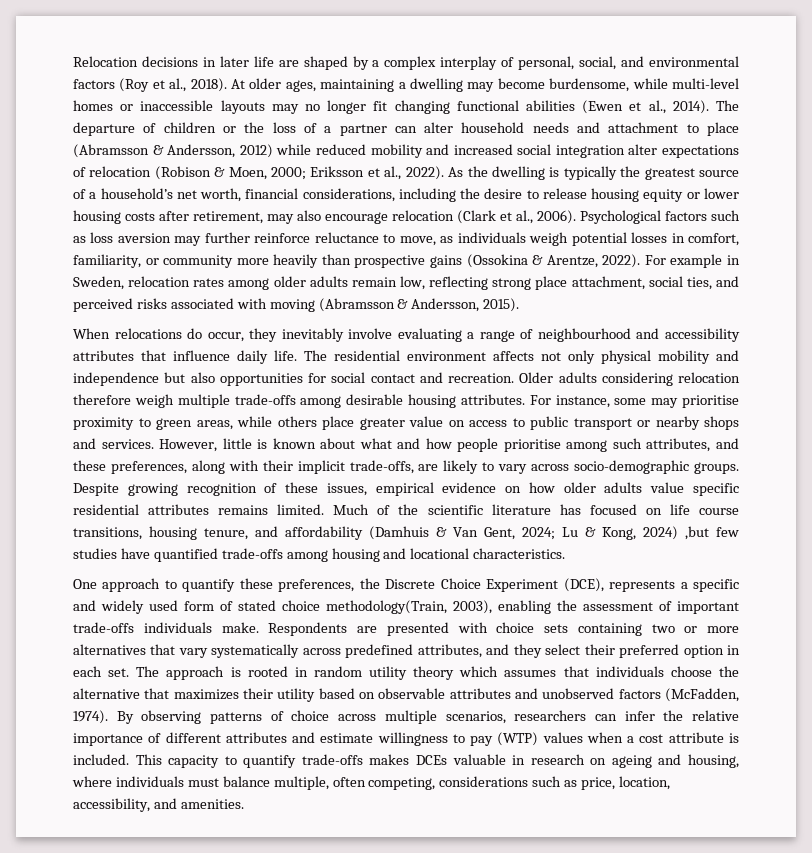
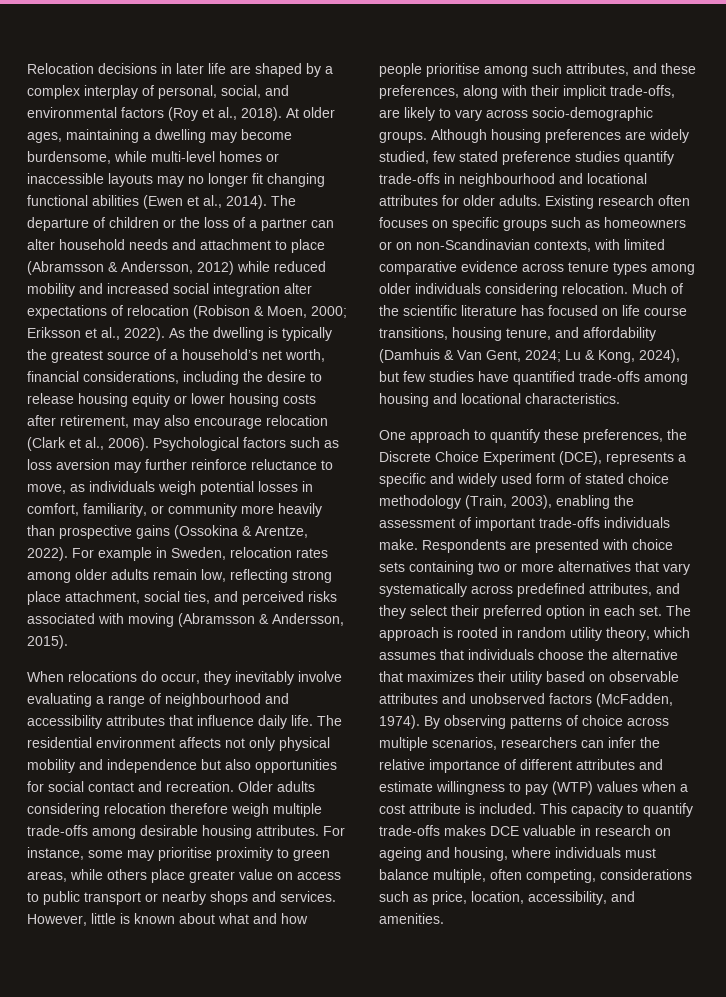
- Despite growing recognition of these issues, empirical evidence on how older adults value specific residential attributes remains limited.
+ Although housing preferences are widely studied, few stated preference studies quantify trade-offs in neighbourhood and locational attributes for older adults. Existing research often focuses on specific groups such as homeowners or on non-Scandinavian contexts, with limited comparative evidence across tenure types among older individuals considering relocation.
- Much of the scientific literature has focused on life course transitions, housing tenure, and affordability (Damhuis & Van Gent, 2024; Lu & Kong, 2024) ,but few studies have quantified trade-offs among housing and locational characteristics.
+ Much of the scientific literature has focused on life course transitions, housing tenure, and affordability (Damhuis & Van Gent, 2024; Lu & Kong, 2024), but few studies have quantified trade-offs among housing and locational characteristics.
- One approach to quantify these preferences, the Discrete Choice Experiment (DCE), represents a specific and widely used form of stated choice methodology(Train, 2003), enabling the assessment of important trade-offs individuals make.
+ One approach to quantify these preferences, the Discrete Choice Experiment (DCE), represents a specific and widely used form of stated choice methodology (Train, 2003), enabling the assessment of important trade-offs individuals make.
- The approach is rooted in random utility theory which assumes that individuals choose the alternative that maximizes their utility based on observable attributes and unobserved factors (McFadden, 1974).
+ The approach is rooted in random utility theory, which assumes that individuals choose the alternative that maximizes their utility based on observable attributes and unobserved factors (McFadden, 1974).
- This capacity to quantify trade-offs makes DCEs valuable in research on ageing and housing, where individuals must balance multiple, often competing, considerations such as price, location, accessibility, and amenities.
+ This capacity to quantify trade-offs makes DCE valuable in research on ageing and housing, where individuals must balance multiple, often competing, considerations such as price, location, accessibility, and amenities.

